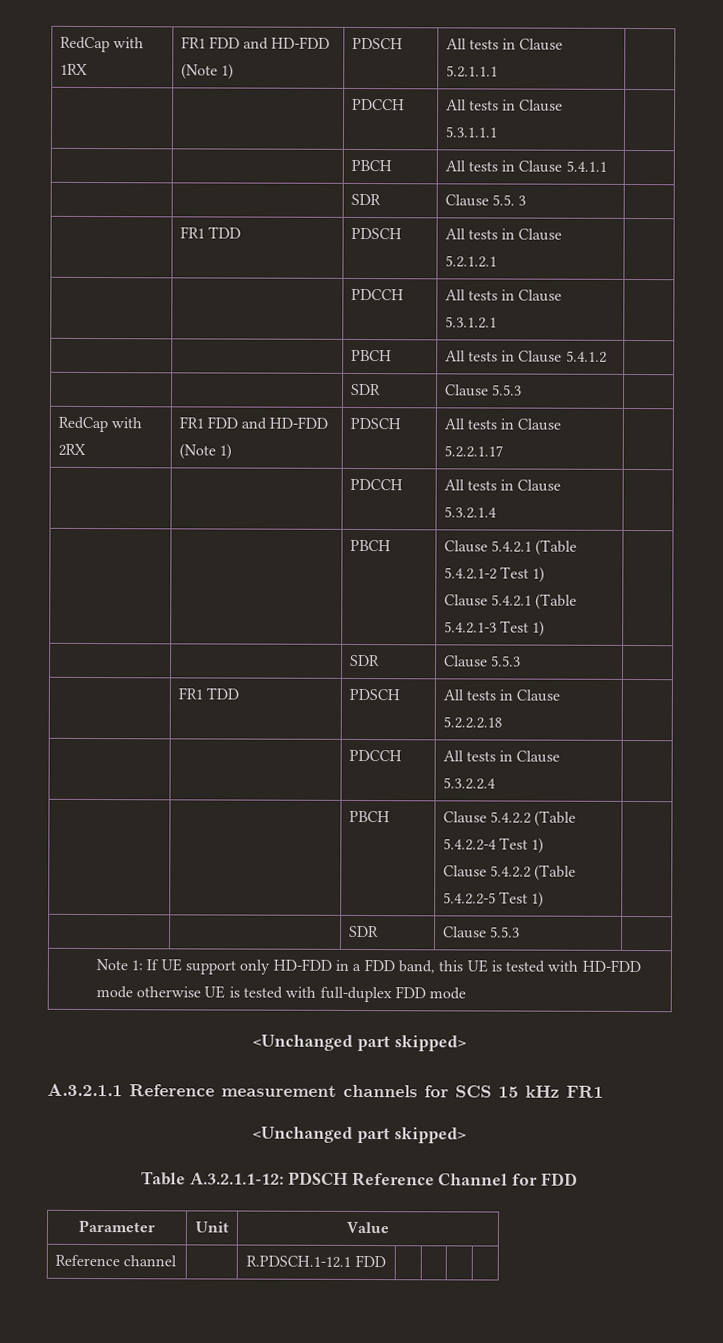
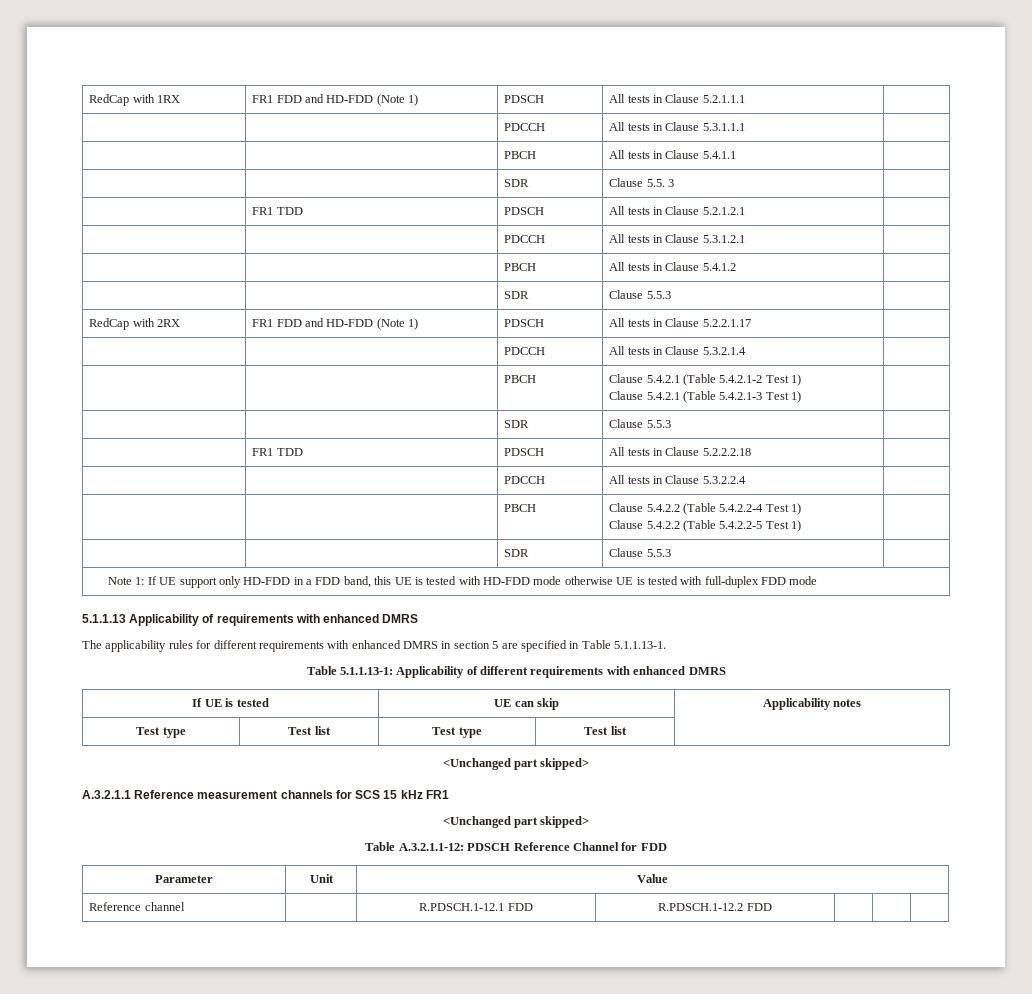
+ 5.1.1.13 Applicability of requirements with enhanced DMRS
+ The applicability rules for different requirements with enhanced DMRS in section 5 are specified in Table 5.1.1.13-1.
+ Table 5.1.1.13-1: Applicability of different requirements with enhanced DMRS
+ If UE is tested | UE can skip | Applicability notes
+ Test type | Test list | Test type | Test list |
- Reference channel | | R.PDSCH.1-12.1 FDD | | | |
+ Reference channel | | R.PDSCH.1-12.1 FDD | R.PDSCH.1-12.2 FDD | | |

